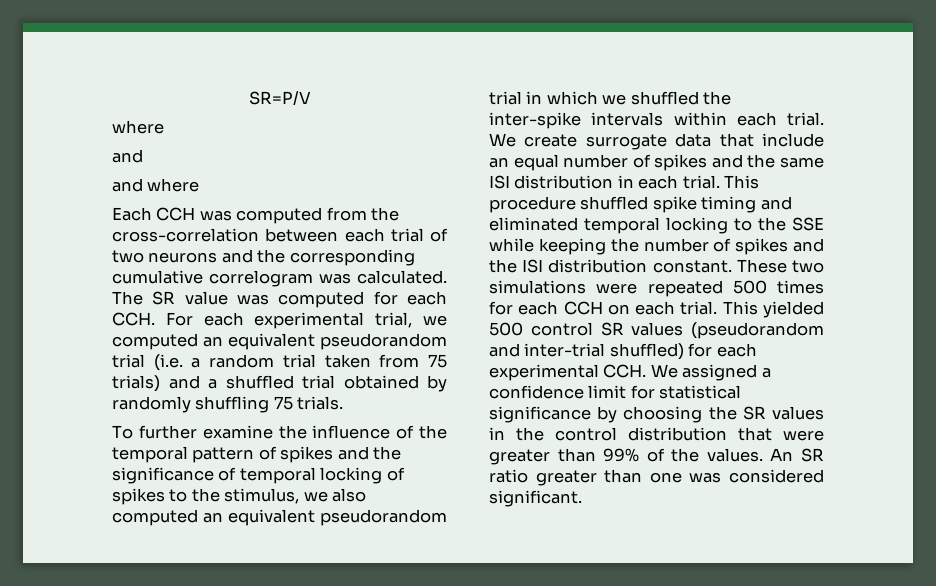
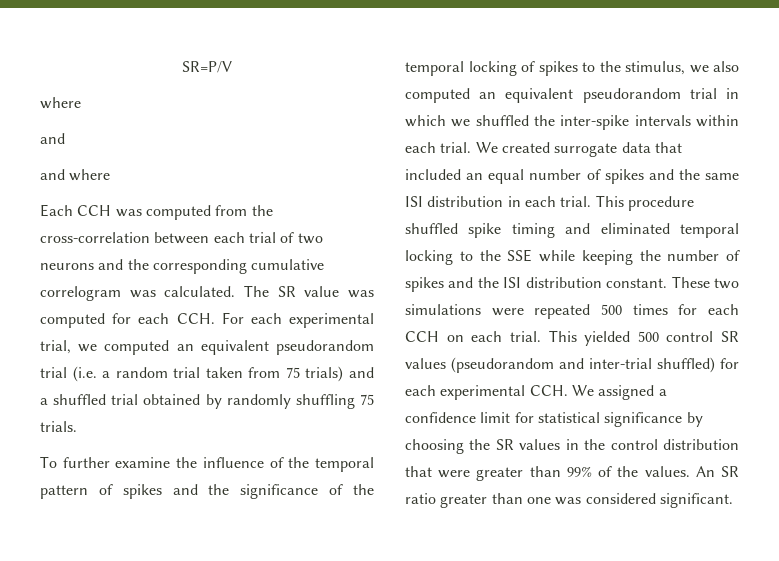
- To further examine the influence of the temporal pattern of spikes and the significance of temporal locking of spikes to the stimulus, we also computed an equivalent pseudorandom trial in which we shuffled the inter-spike intervals within each trial.
+ To further examine the influence of the temporal pattern of spikes and the significance of the temporal locking of spikes to the stimulus, we also computed an equivalent pseudorandom trial in which we shuffled the inter-spike intervals within each trial.
- We create surrogate data that include an equal number of spikes and the same ISI distribution in each trial.
+ We created surrogate data that included an equal number of spikes and the same ISI distribution in each trial.

